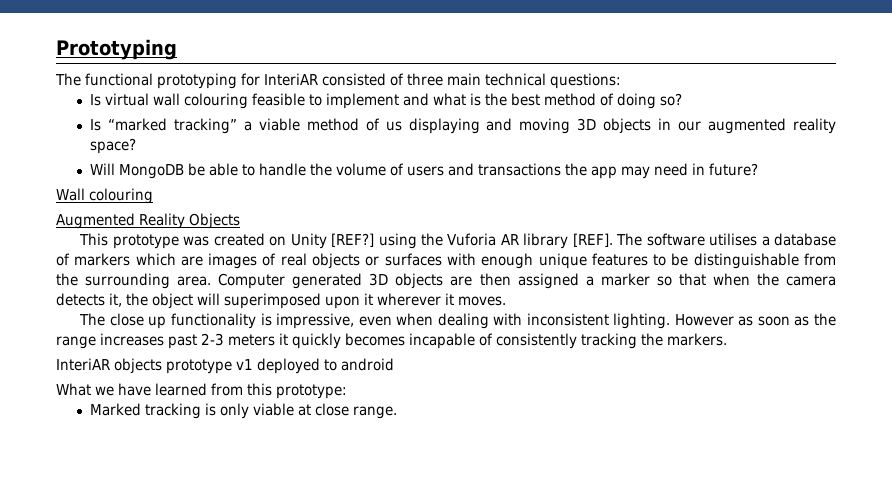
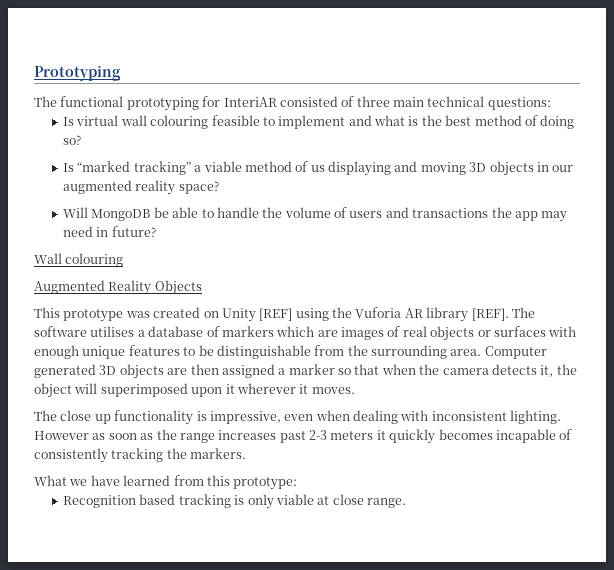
- This prototype was created on Unity [REF?] using the Vuforia AR library [REF].
+ This prototype was created on Unity [REF] using the Vuforia AR library [REF].
- InteriAR objects prototype v1 deployed to android
- Marked tracking is only viable at close range.
+ Recognition based tracking is only viable at close range.

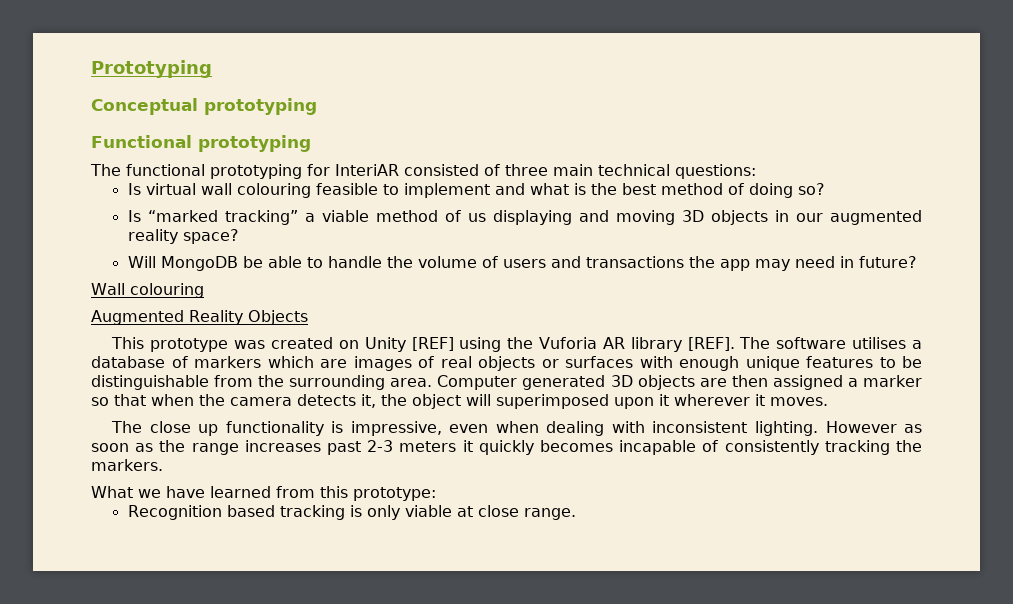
+ Conceptual prototyping
+ Functional prototyping

